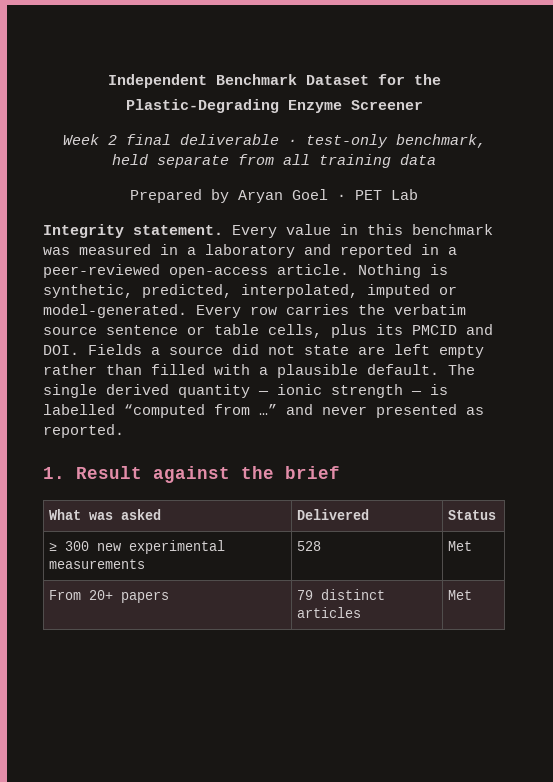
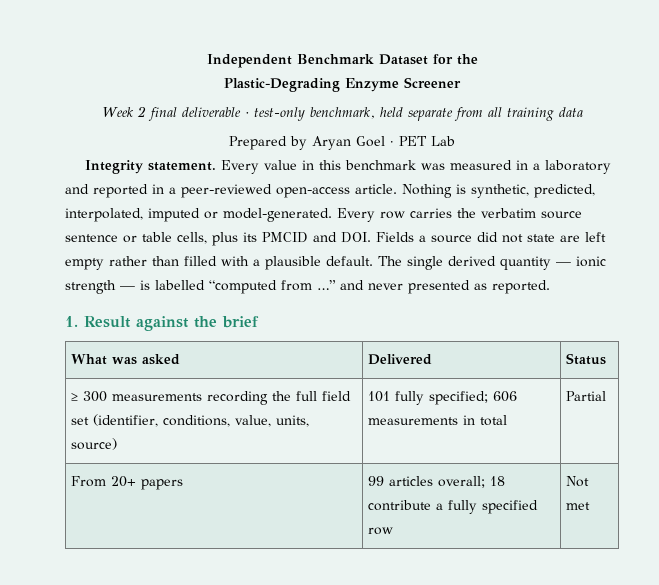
- ≥ 300 new experimental measurements | 528 | Met
+ ≥ 300 measurements recording the full field set (identifier, conditions, value, units, source) | 101 fully specified; 606 measurements in total | Partial
- From 20+ papers | 79 distinct articles | Met
+ From 20+ papers | 99 articles overall; 18 contribute a fully specified row | Not met

